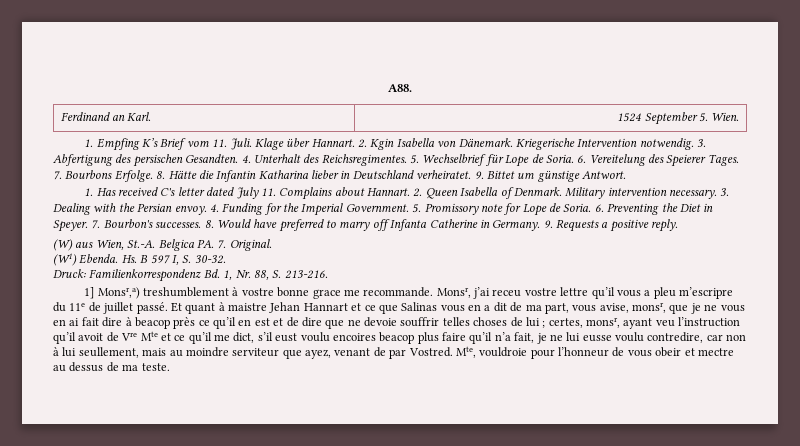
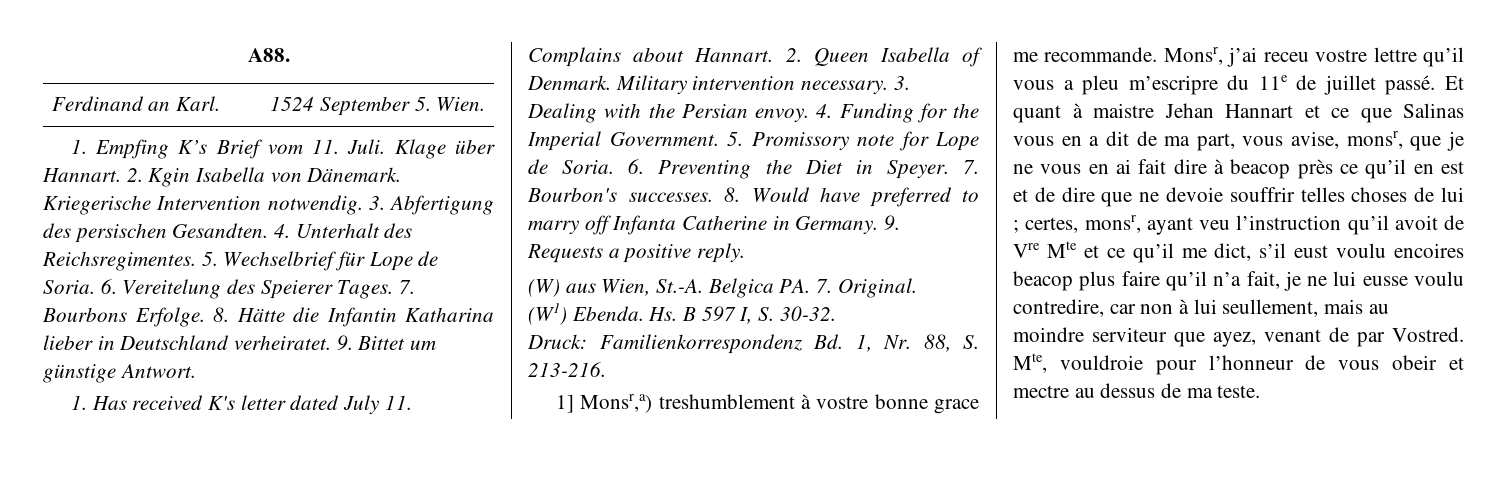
- 1. Has received C's letter dated July 11. Complains about Hannart.
+ 1. Has received K's letter dated July 11. Complains about Hannart.

